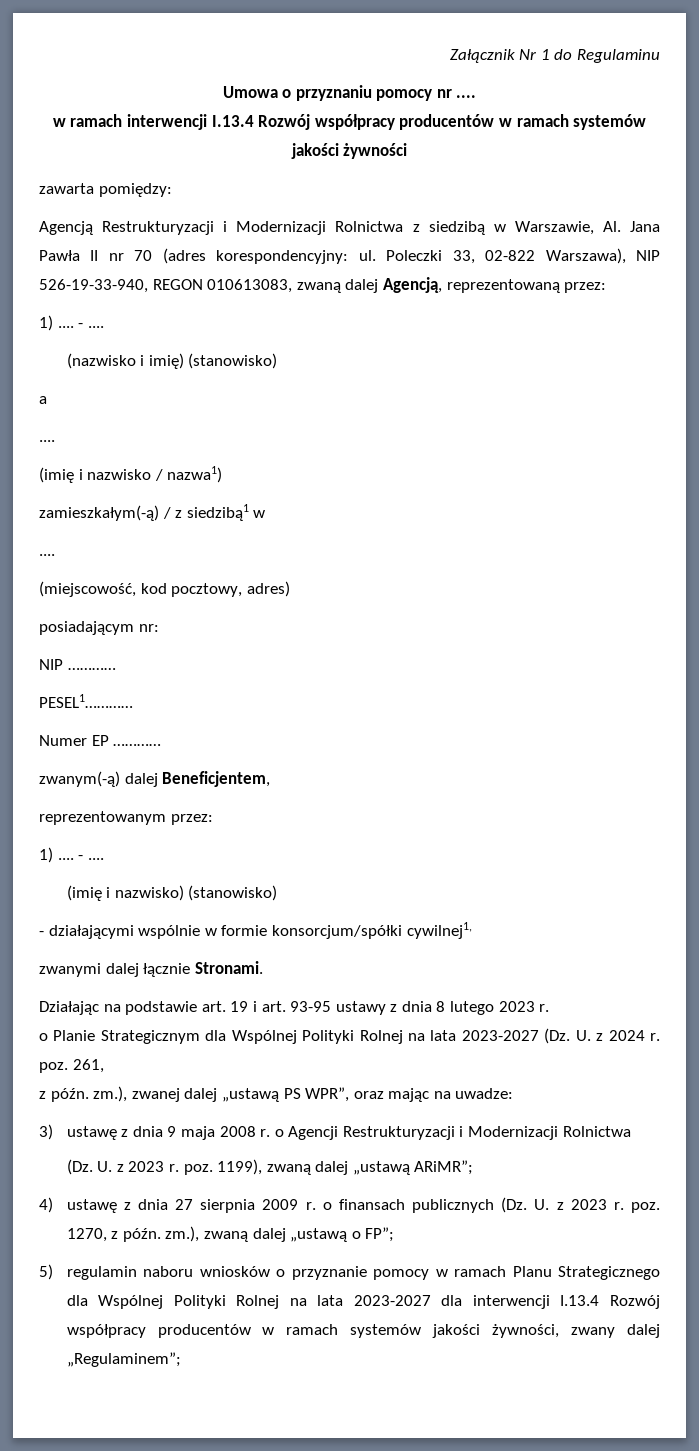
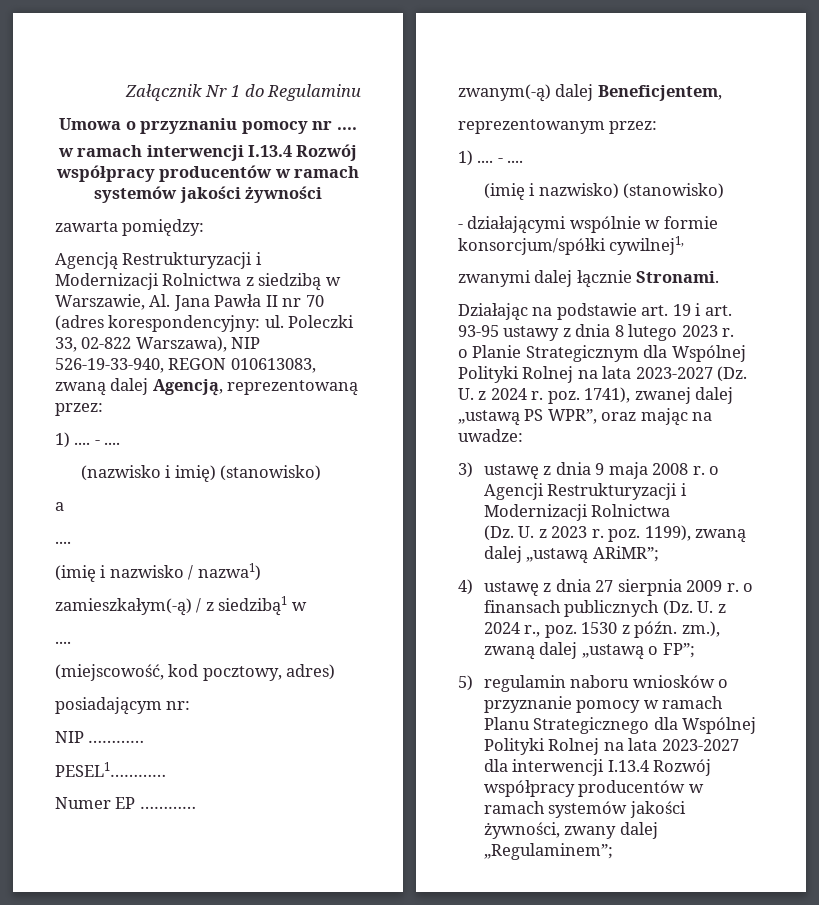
- o Planie Strategicznym dla Wspólnej Polityki Rolnej na lata 2023-2027 (Dz. U. z 2024 r. poz. 261,
- z późn. zm.), zwanej dalej „ustawą PS WPR”, oraz mając na uwadze:
+ o Planie Strategicznym dla Wspólnej Polityki Rolnej na lata 2023-2027 (Dz. U. z 2024 r. poz. 1741), zwanej dalej „ustawą PS WPR”, oraz mając na uwadze:
- 4) ustawę z dnia 27 sierpnia 2009 r. o finansach publicznych (Dz. U. z 2023 r. poz. 1270, z późn. zm.), zwaną dalej „ustawą o FP”;
+ 4) ustawę z dnia 27 sierpnia 2009 r. o finansach publicznych (Dz. U. z 2024 r., poz. 1530 z późn. zm.), zwaną dalej „ustawą o FP”;

